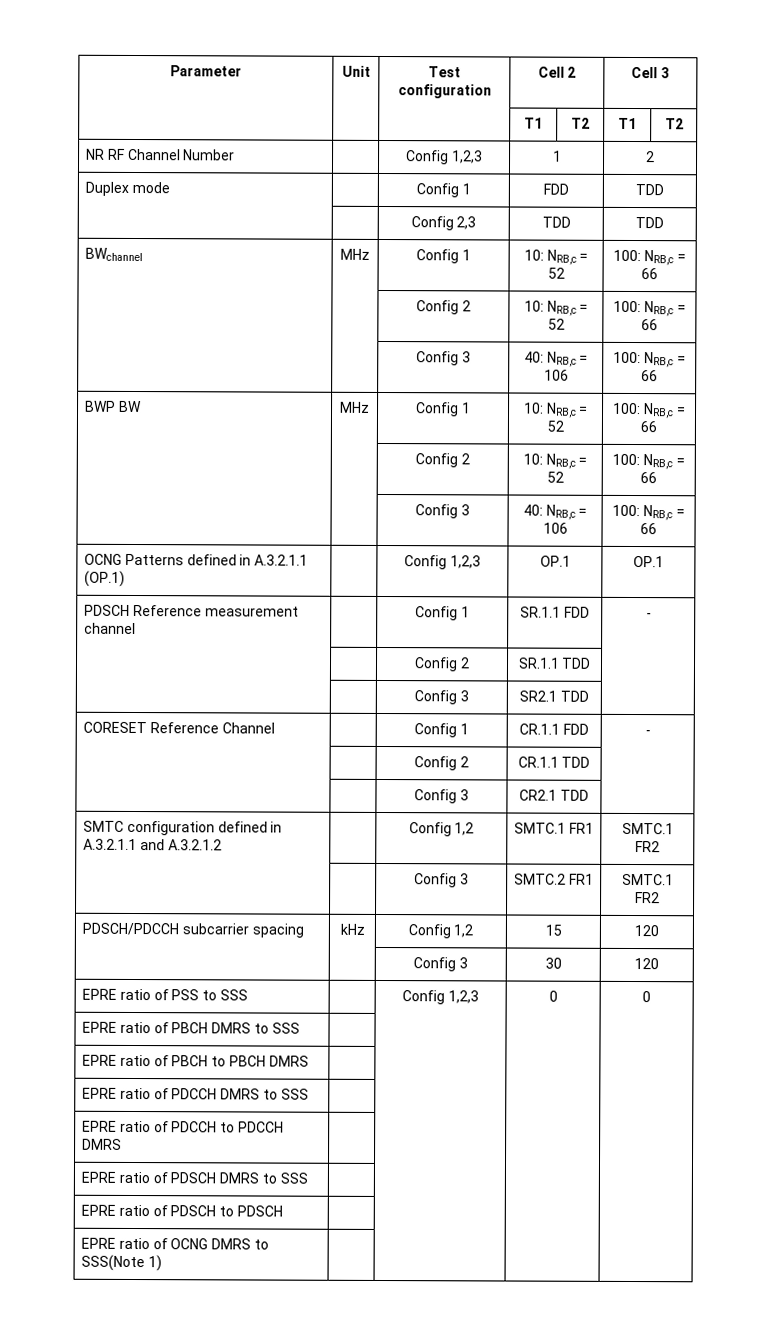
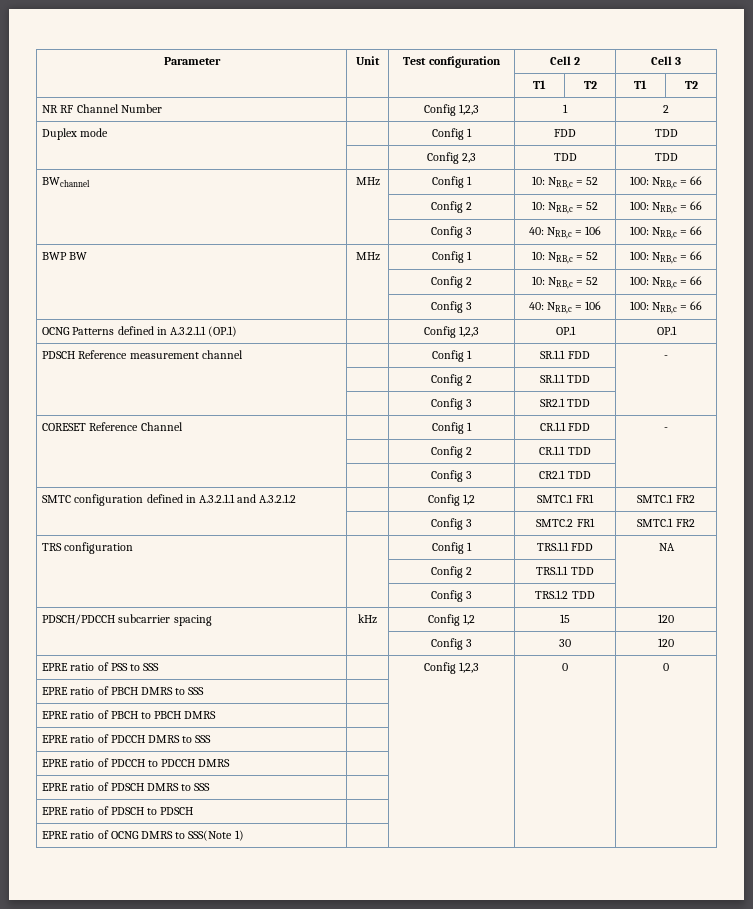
+ TRS configuration | | Config 1 | TRS.1.1 FDD | NA
+ | | Config 2 | TRS.1.1 TDD |
+ | | Config 3 | TRS.1.2 TDD |

